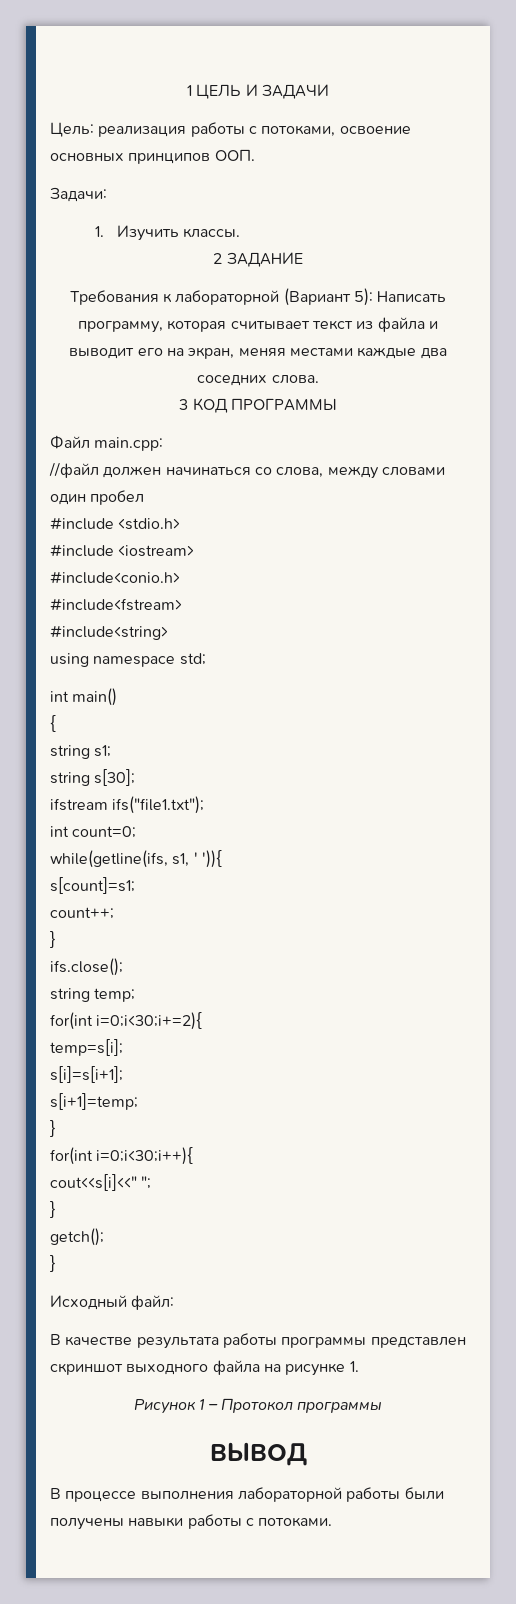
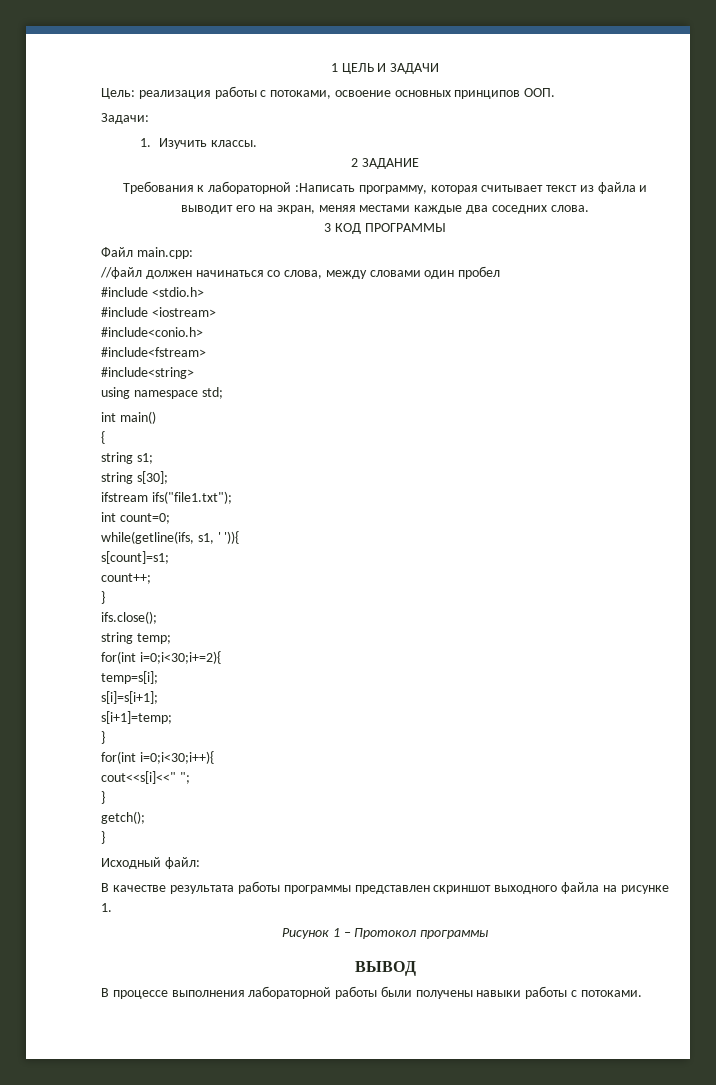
- Требования к лабораторной (Вариант 5): Написать программу, которая считывает текст из файла и выводит его на экран, меняя местами каждые два соседних слова.
+ Требования к лабораторной :Написать программу, которая считывает текст из файла и выводит его на экран, меняя местами каждые два соседних слова.

